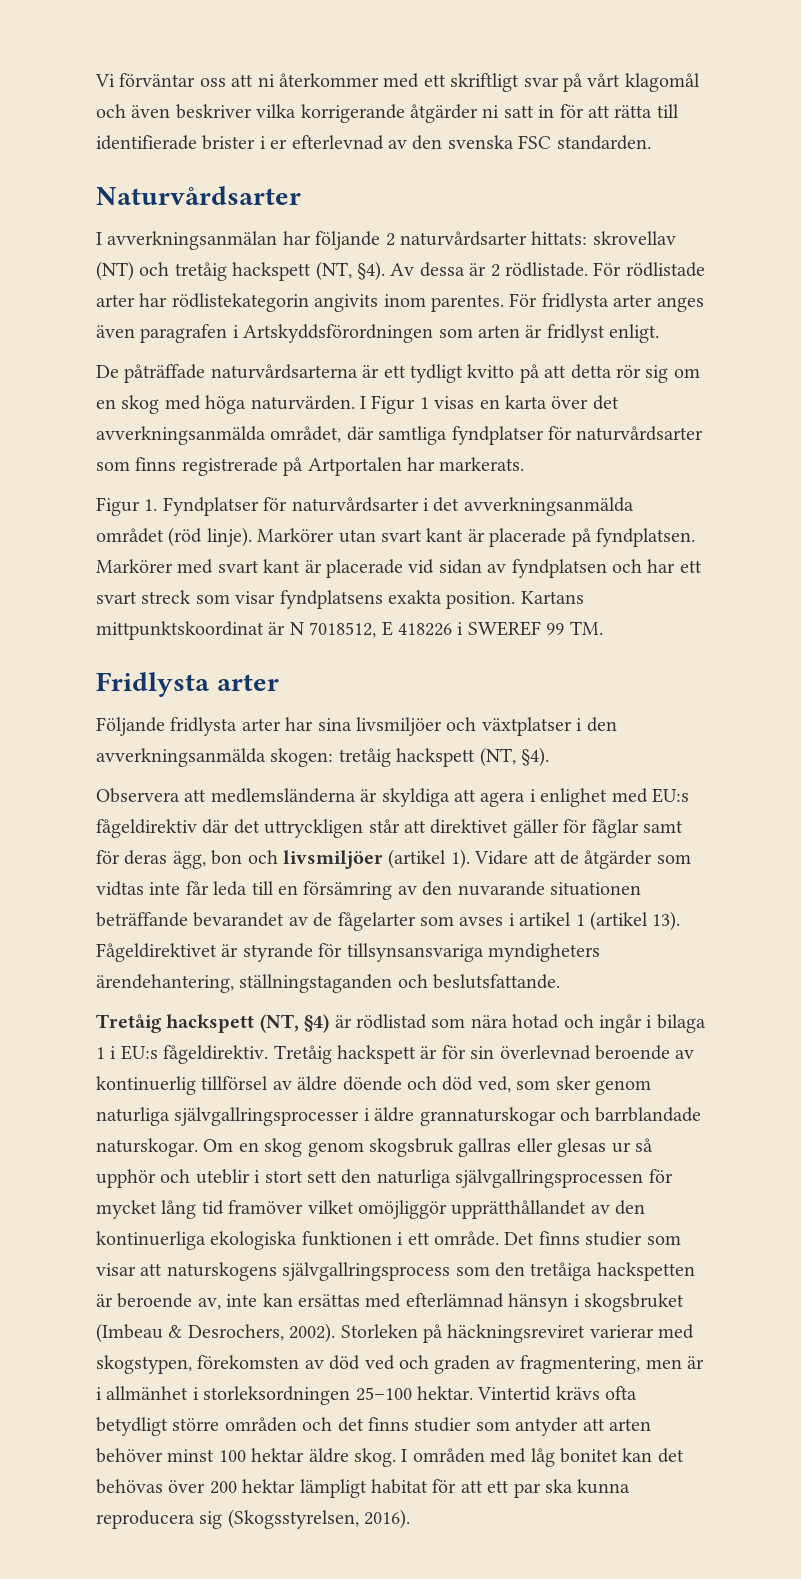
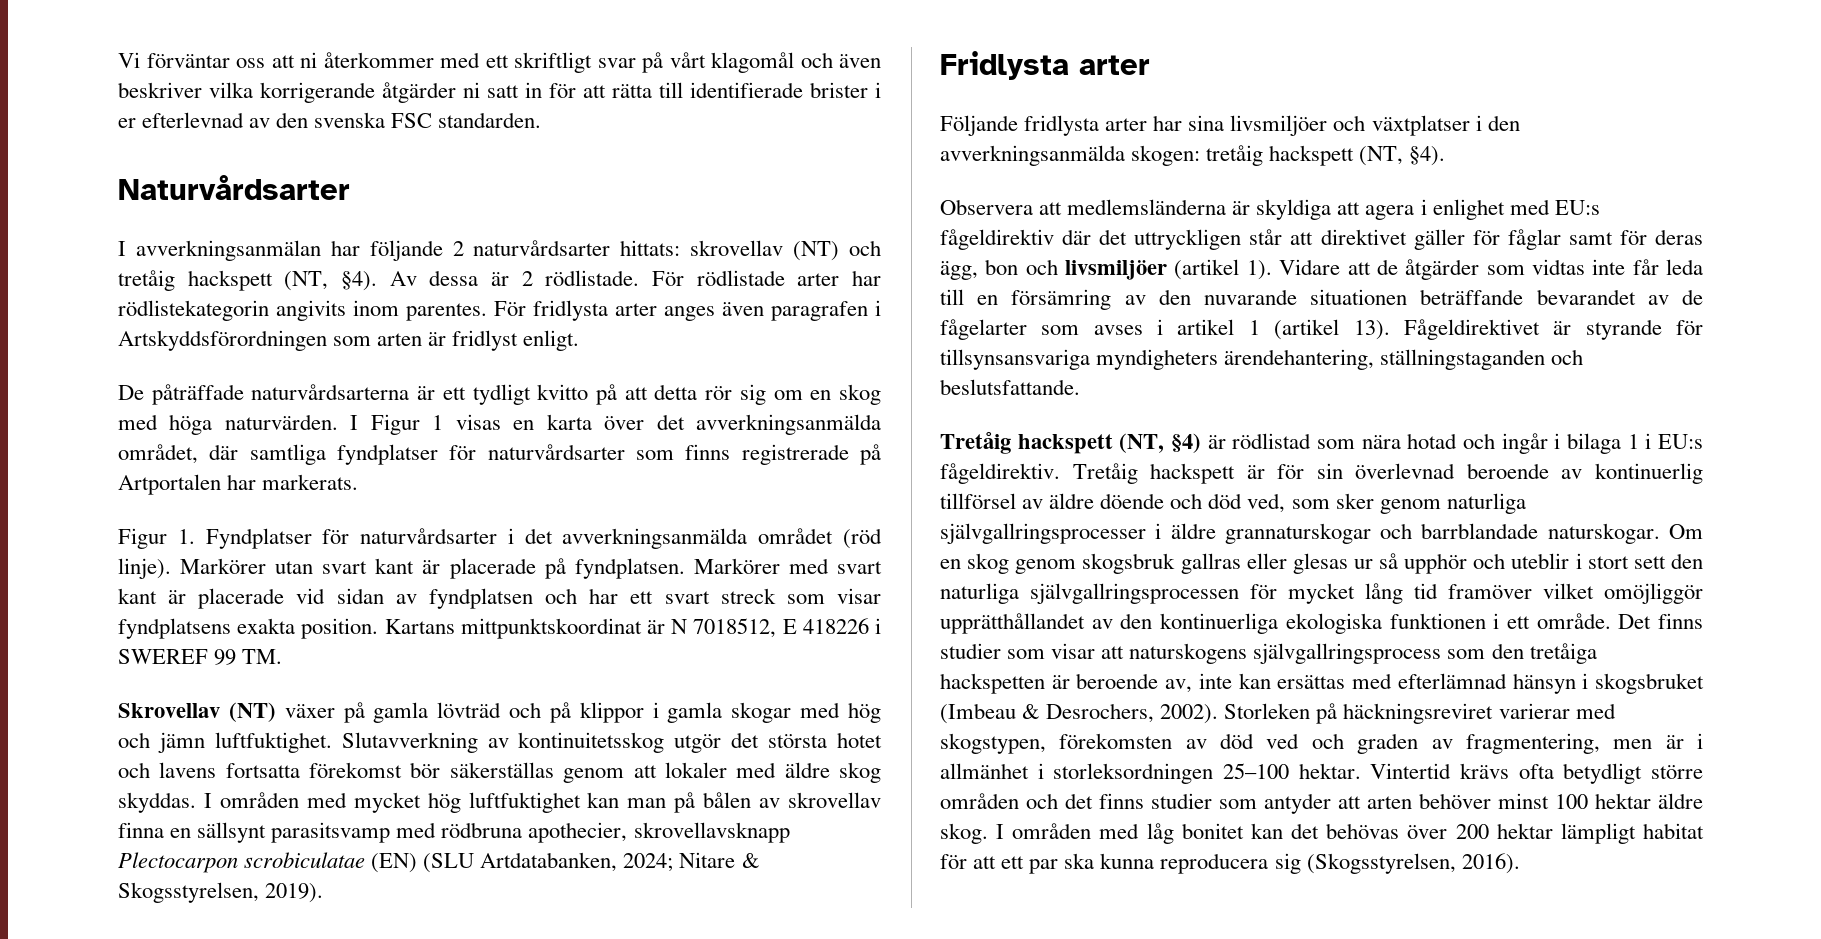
+ Skrovellav (NT) växer på gamla lövträd och på klippor i gamla skogar med hög och jämn luftfuktighet. Slutavverkning av kontinuitetsskog utgör det största hotet och lavens fortsatta förekomst bör säkerställas genom att lokaler med äldre skog skyddas. I områden med mycket hög luftfuktighet kan man på bålen av skrovellav finna en sällsynt parasitsvamp med rödbruna apothecier, skrovellavsknapp Plectocarpon scrobiculatae (EN) (SLU Artdatabanken, 2024; Nitare & Skogsstyrelsen, 2019).

